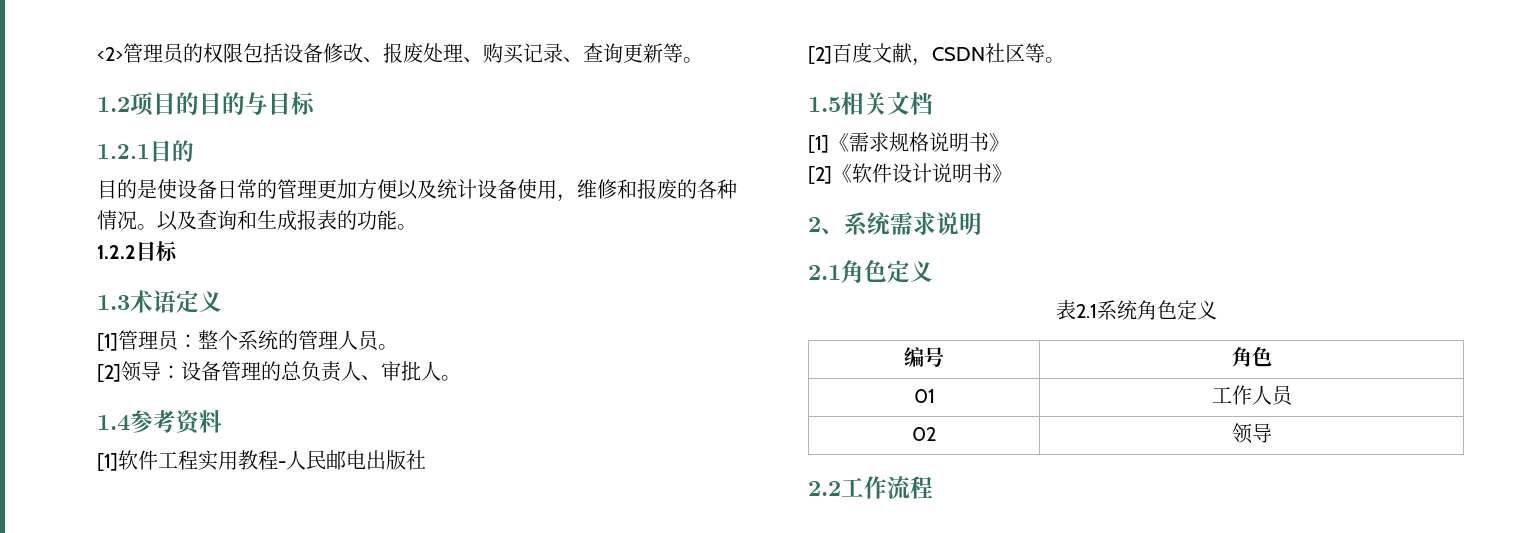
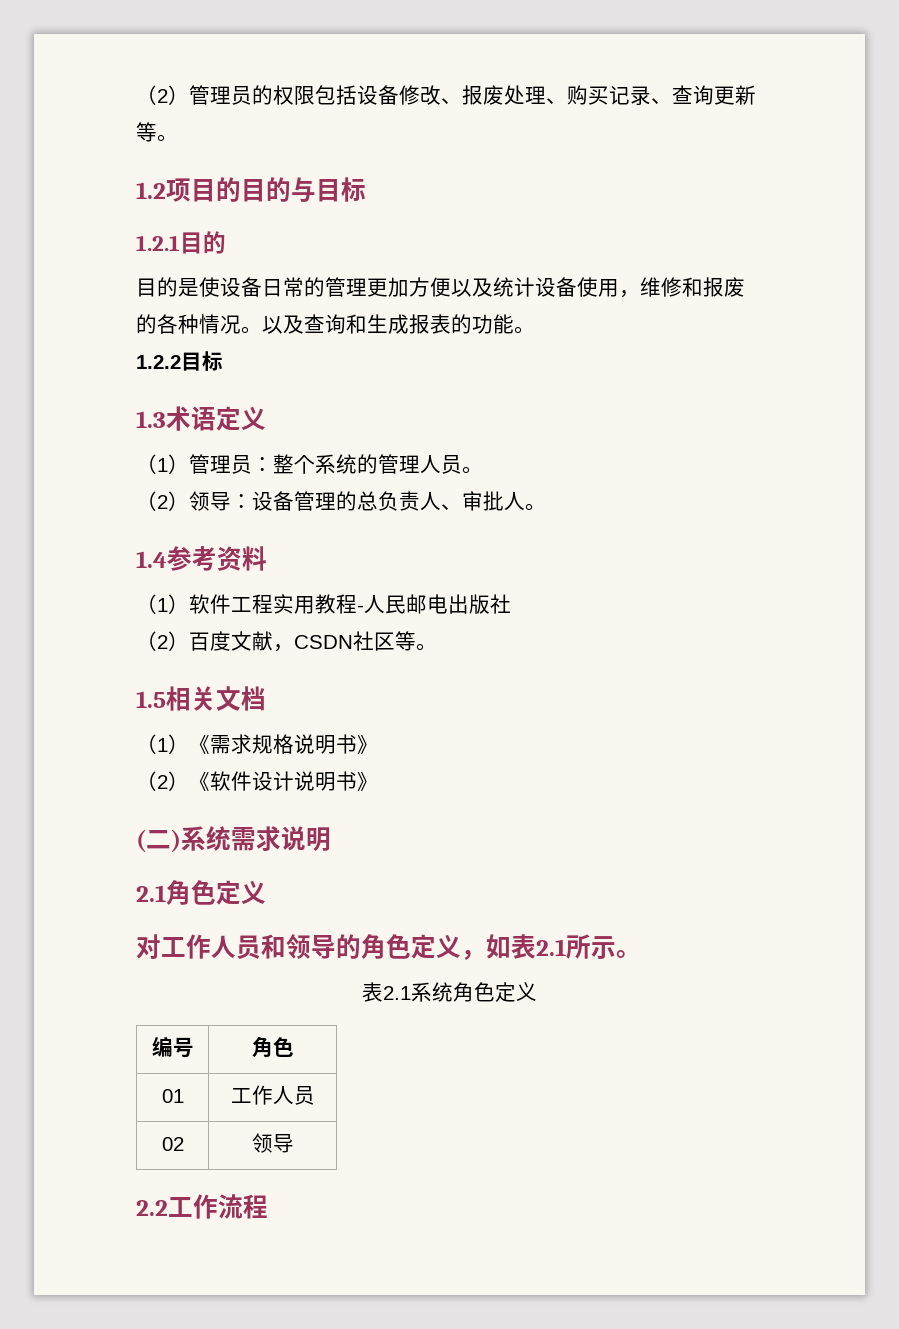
- <2>管理员的权限包括设备修改、报废处理、购买记录、查询更新等。
+ （2）管理员的权限包括设备修改、报废处理、购买记录、查询更新等。
- [1]管理员：整个系统的管理人员。
+ （1）管理员：整个系统的管理人员。
- [2]领导：设备管理的总负责人、审批人。
+ （2）领导：设备管理的总负责人、审批人。
- [1]软件工程实用教程-人民邮电出版社
+ （1）软件工程实用教程-人民邮电出版社
- [2]百度文献，CSDN社区等。
+ （2）百度文献，CSDN社区等。
- [1]《需求规格说明书》
+ （1）《需求规格说明书》
- [2]《软件设计说明书》
+ （2）《软件设计说明书》
- 2、系统需求说明
+ (二)系统需求说明
+ 对工作人员和领导的角色定义，如表2.1所示。

